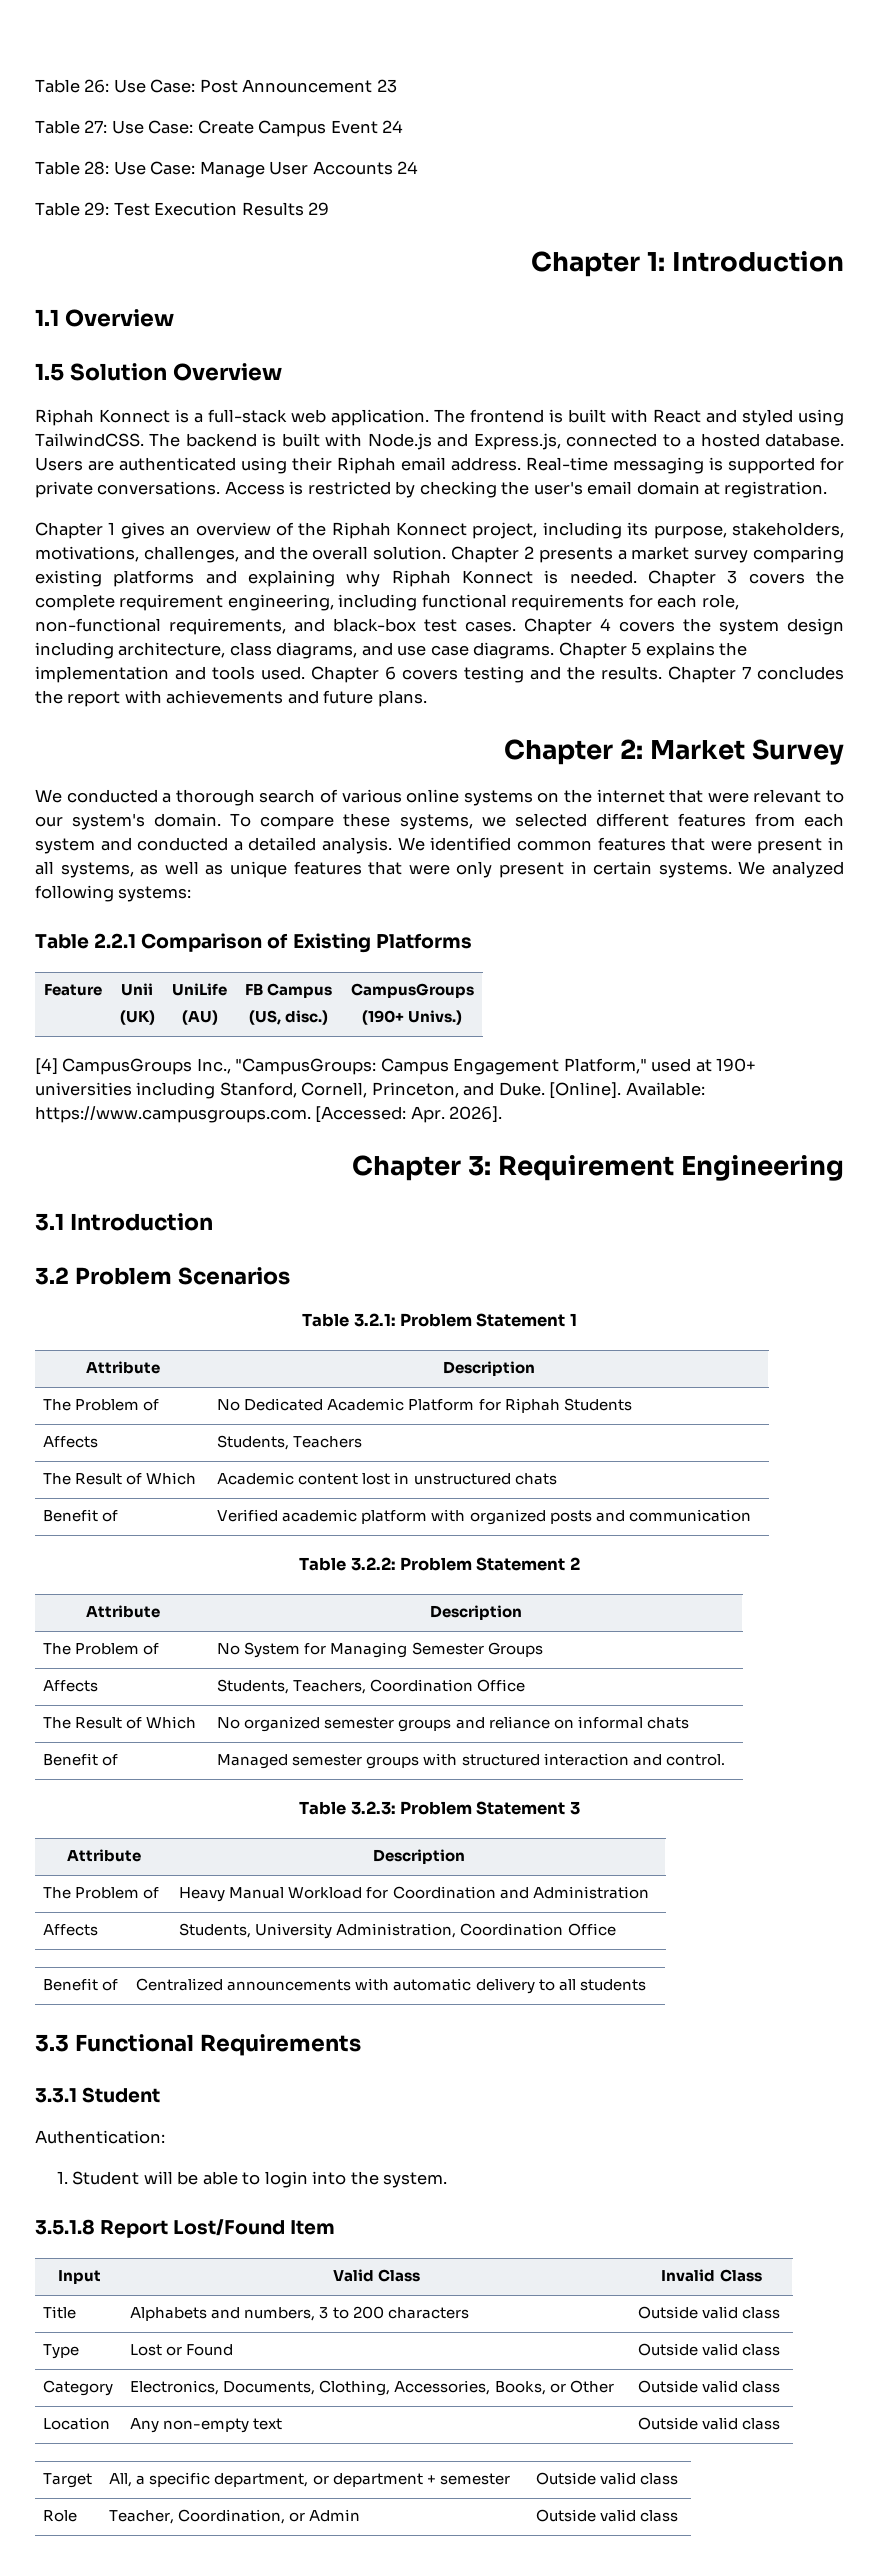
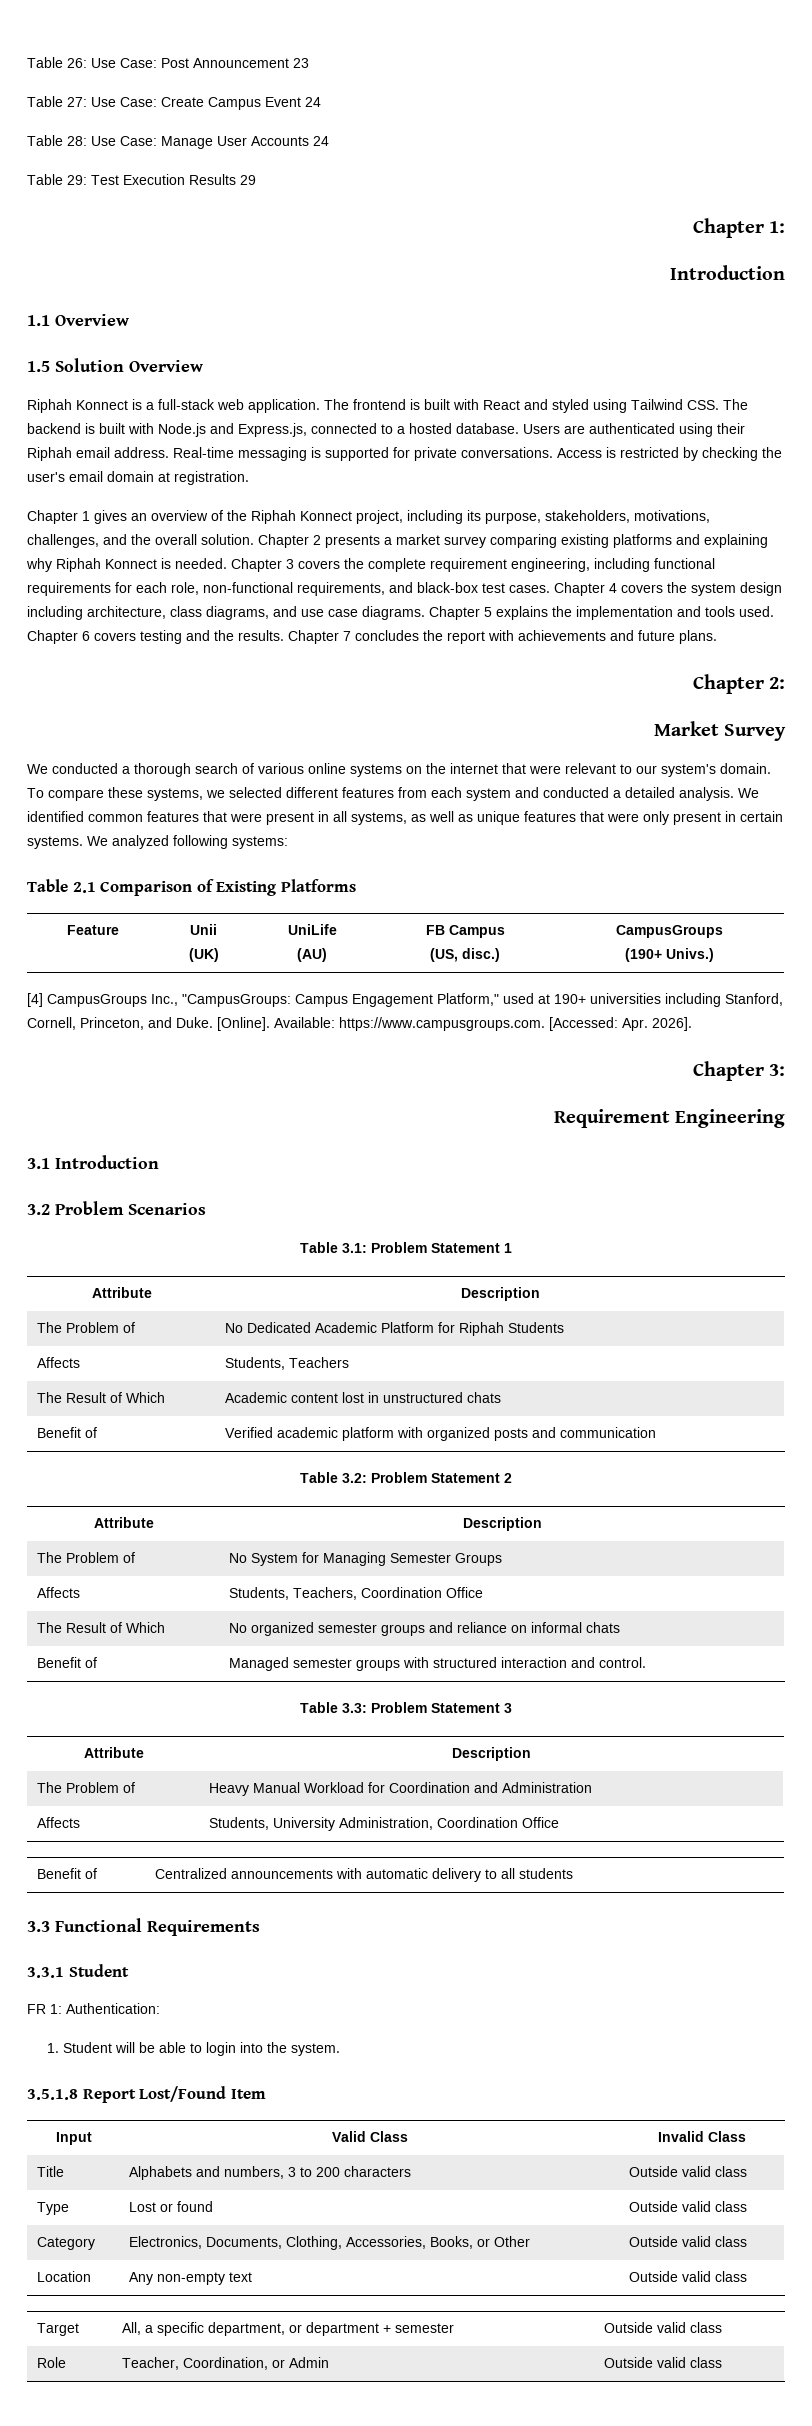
- Chapter 1: Introduction
+ Chapter 1:
+ Introduction
- The frontend is built with React and styled using TailwindCSS. The backend is built with Node.js and Express.js, connected to a hosted database.
+ The frontend is built with React and styled using Tailwind CSS. The backend is built with Node.js and Express.js, connected to a hosted database.
- Chapter 2: Market Survey
+ Chapter 2:
+ Market Survey
- Table 2.2.1 Comparison of Existing Platforms
+ Table 2.1 Comparison of Existing Platforms
- Chapter 3: Requirement Engineering
+ Chapter 3:
+ Requirement Engineering
- Table 3.2.1: Problem Statement 1
+ Table 3.1: Problem Statement 1
- Table 3.2.2: Problem Statement 2
+ Table 3.2: Problem Statement 2
- Table 3.2.3: Problem Statement 3
+ Table 3.3: Problem Statement 3
- Authentication:
+ FR 1: Authentication:
- Type | Lost or Found | Outside valid class
+ Type | Lost or found | Outside valid class

